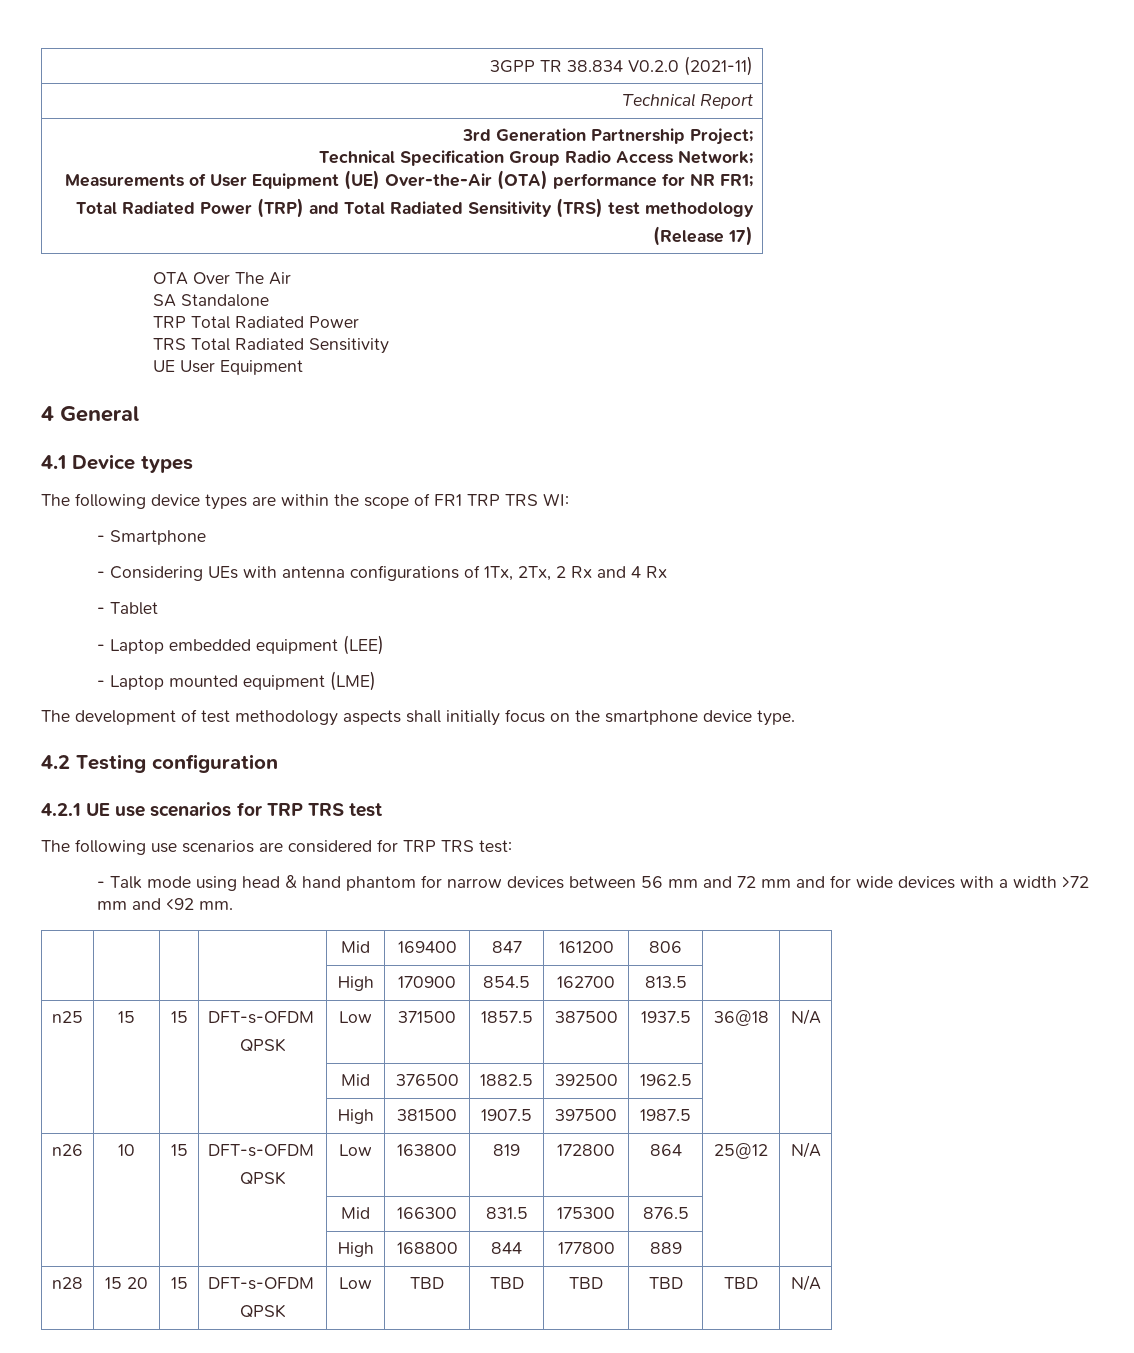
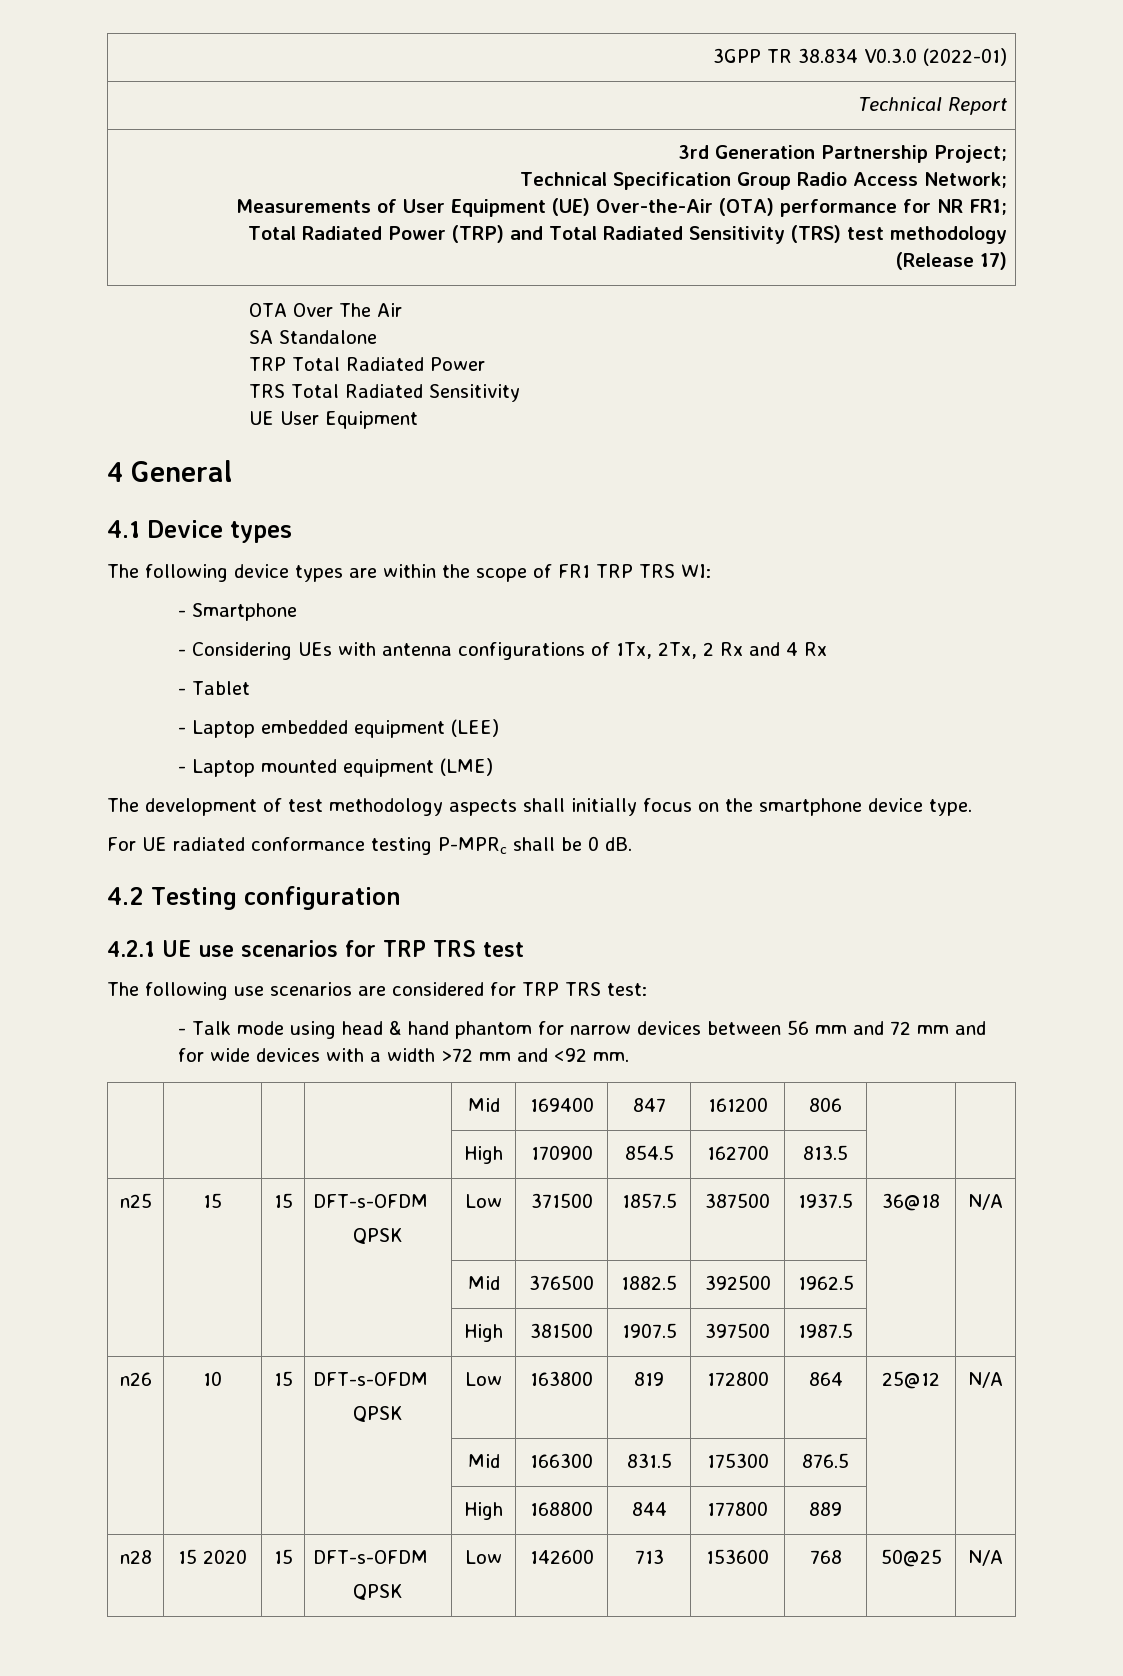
- 3GPP TR 38.834 V0.2.0 (2021-11)
+ 3GPP TR 38.834 V0.3.0 (2022-01)
+ For UE radiated conformance testing P-MPRc shall be 0 dB.
- n28 | 15 20 | 15 | DFT-s-OFDM
- QPSK | Low | TBD | TBD | TBD | TBD | TBD | N/A
+ n28 | 15 2020 | 15 | DFT-s-OFDM
+ QPSK | Low | 142600 | 713 | 153600 | 768 | 50@25 | N/A

